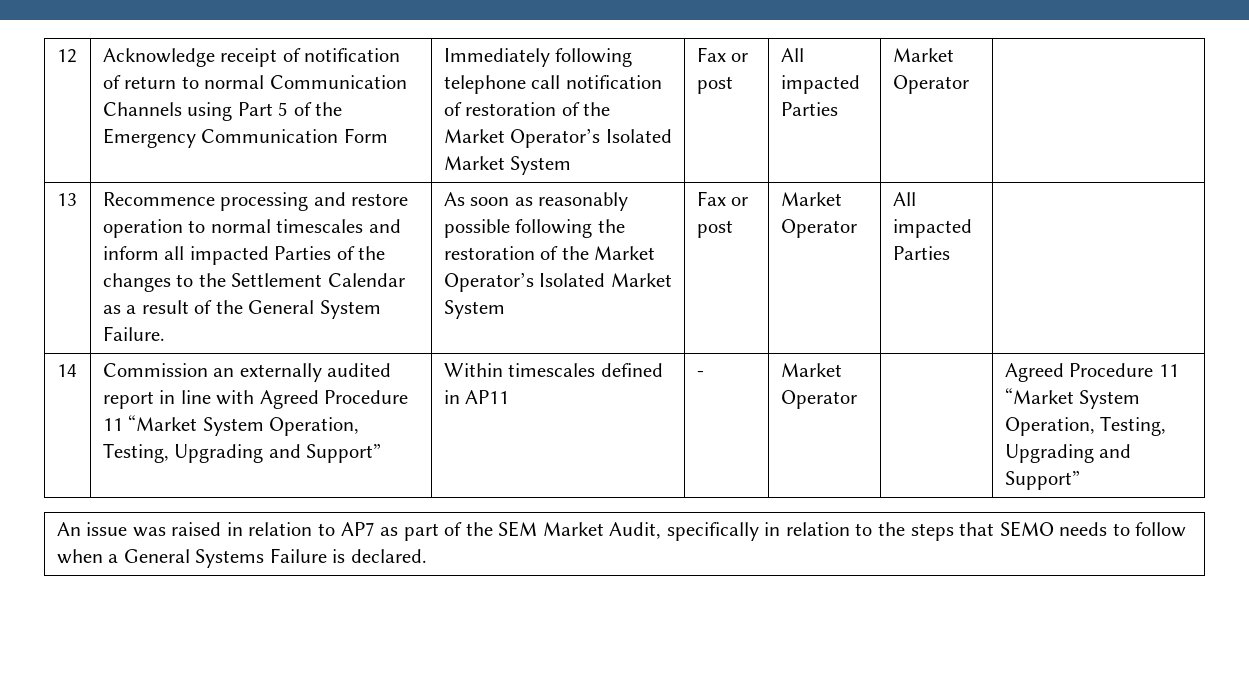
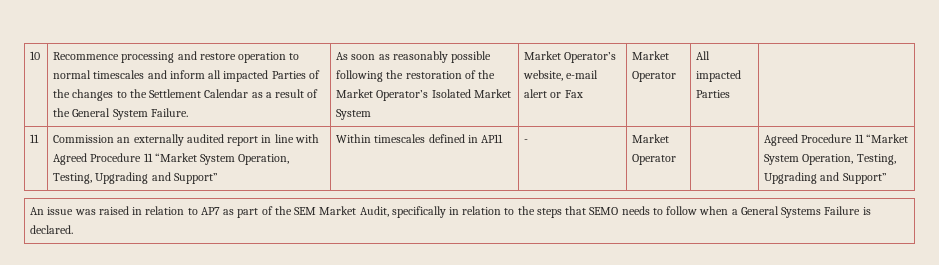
- 12 | Acknowledge receipt of notification of return to normal Communication Channels using Part 5 of the Emergency Communication Form | Immediately following telephone call notification of restoration of the Market Operator’s Isolated Market System | Fax or post | All impacted Parties | Market Operator |
- 13
+ 10
- As soon as reasonably possible following the restoration of the Market Operator’s Isolated Market System | Fax or post
+ As soon as reasonably possible following the restoration of the Market Operator’s Isolated Market System | Market Operator’s website, e-mail alert or Fax
- 14 | Commission an externally audited report in line with Agreed Procedure 11 “Market System Operation, Testing, Upgrading and Support” | Within timescales defined in AP11 | - | Market Operator | | Agreed Procedure 11 “Market System Operation, Testing, Upgrading and Support”
+ 11 | Commission an externally audited report in line with Agreed Procedure 11 “Market System Operation, Testing, Upgrading and Support” | Within timescales defined in AP11 | - | Market Operator | | Agreed Procedure 11 “Market System Operation, Testing, Upgrading and Support”

